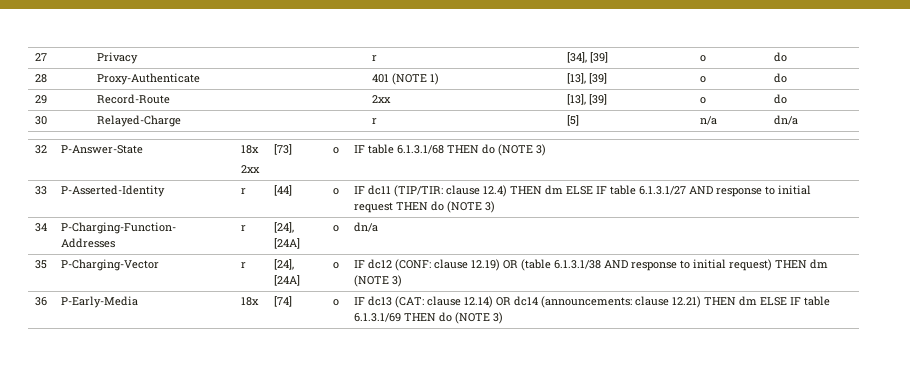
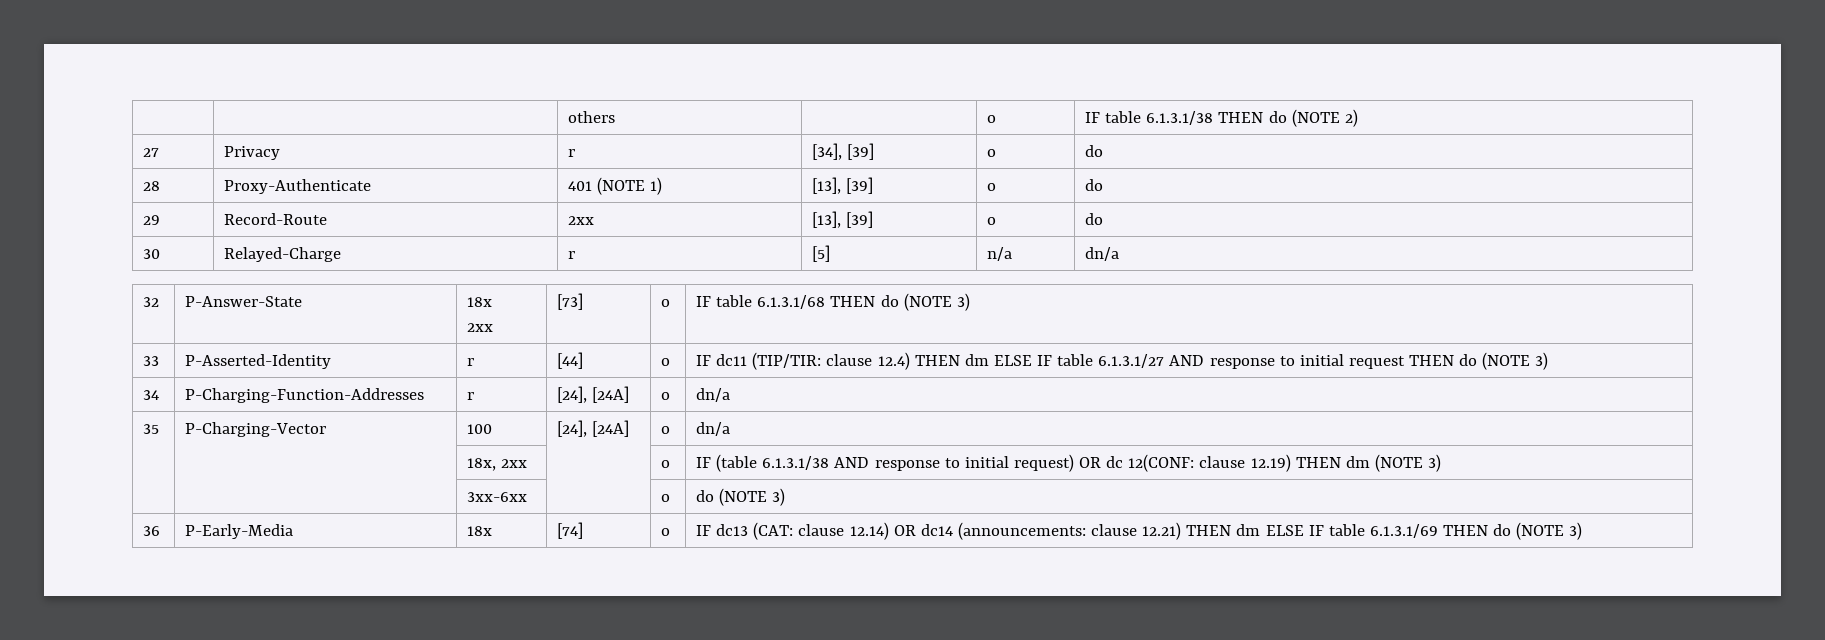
+ | | others | | o | IF table 6.1.3.1/38 THEN do (NOTE 2)
- 35 | P-Charging-Vector | r | [24], [24A] | o | IF dc12 (CONF: clause 12.19) OR (table 6.1.3.1/38 AND response to initial request) THEN dm (NOTE 3)
+ 35 | P-Charging-Vector | 100 | [24], [24A] | o | dn/a
+ | | 18x, 2xx | | o | IF (table 6.1.3.1/38 AND response to initial request) OR dc 12(CONF: clause 12.19) THEN dm (NOTE 3)
+ | | 3xx-6xx | | o | do (NOTE 3)

